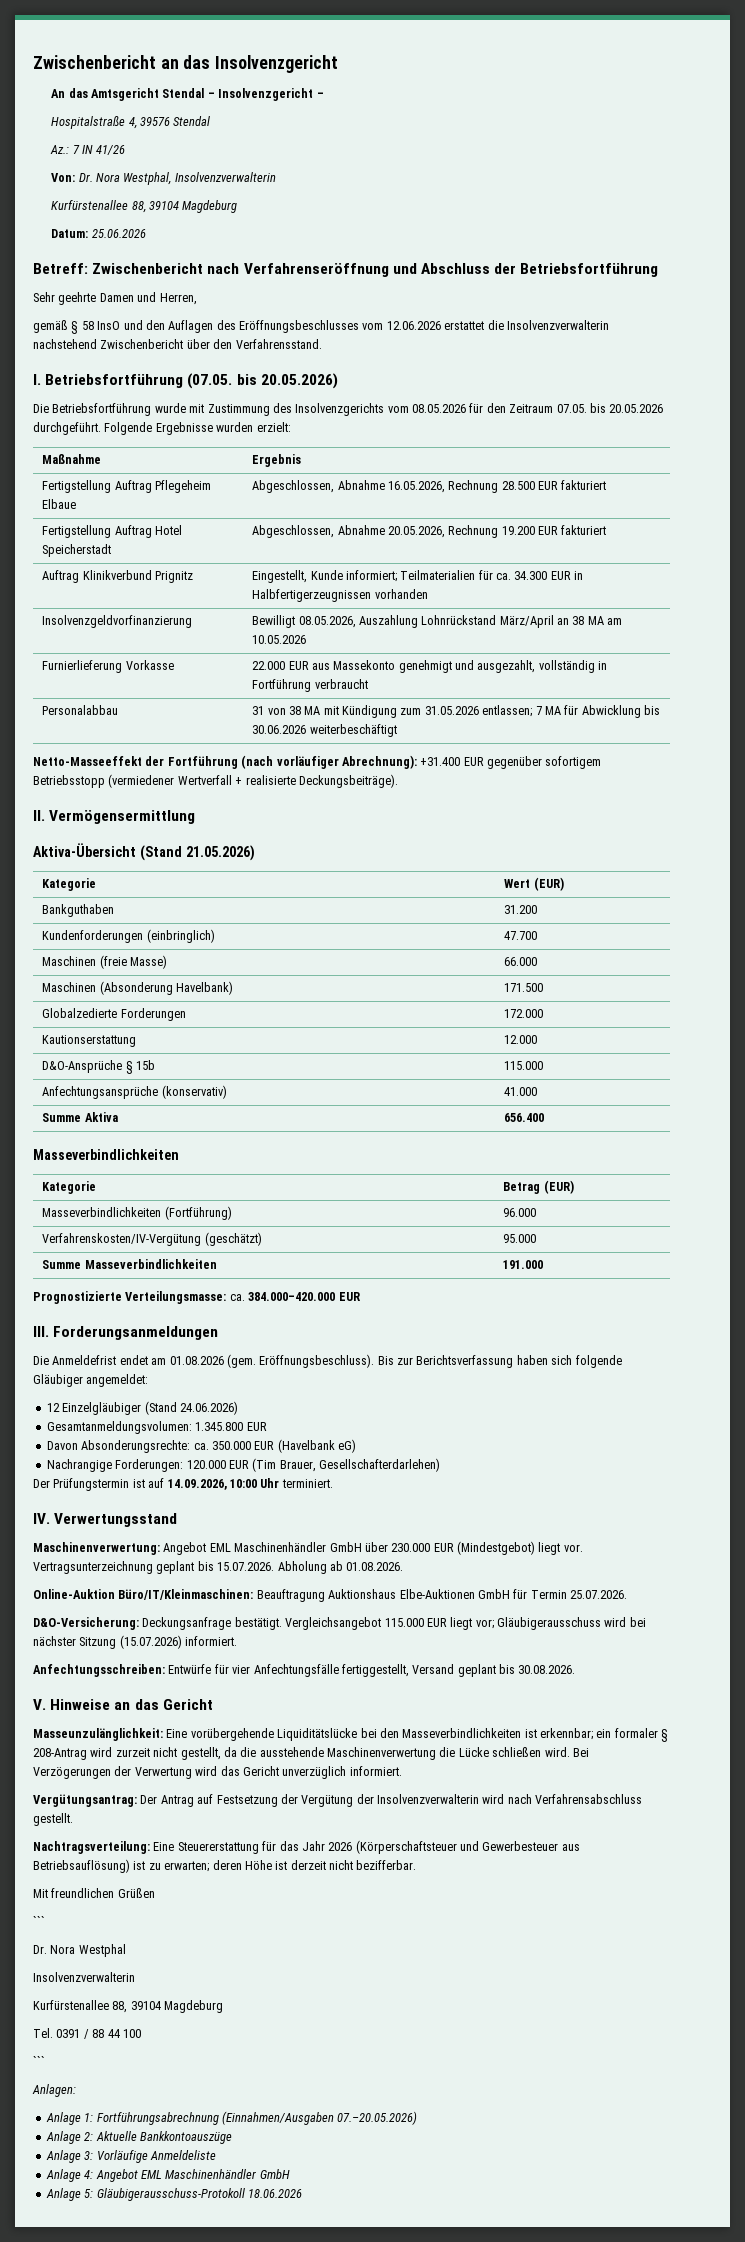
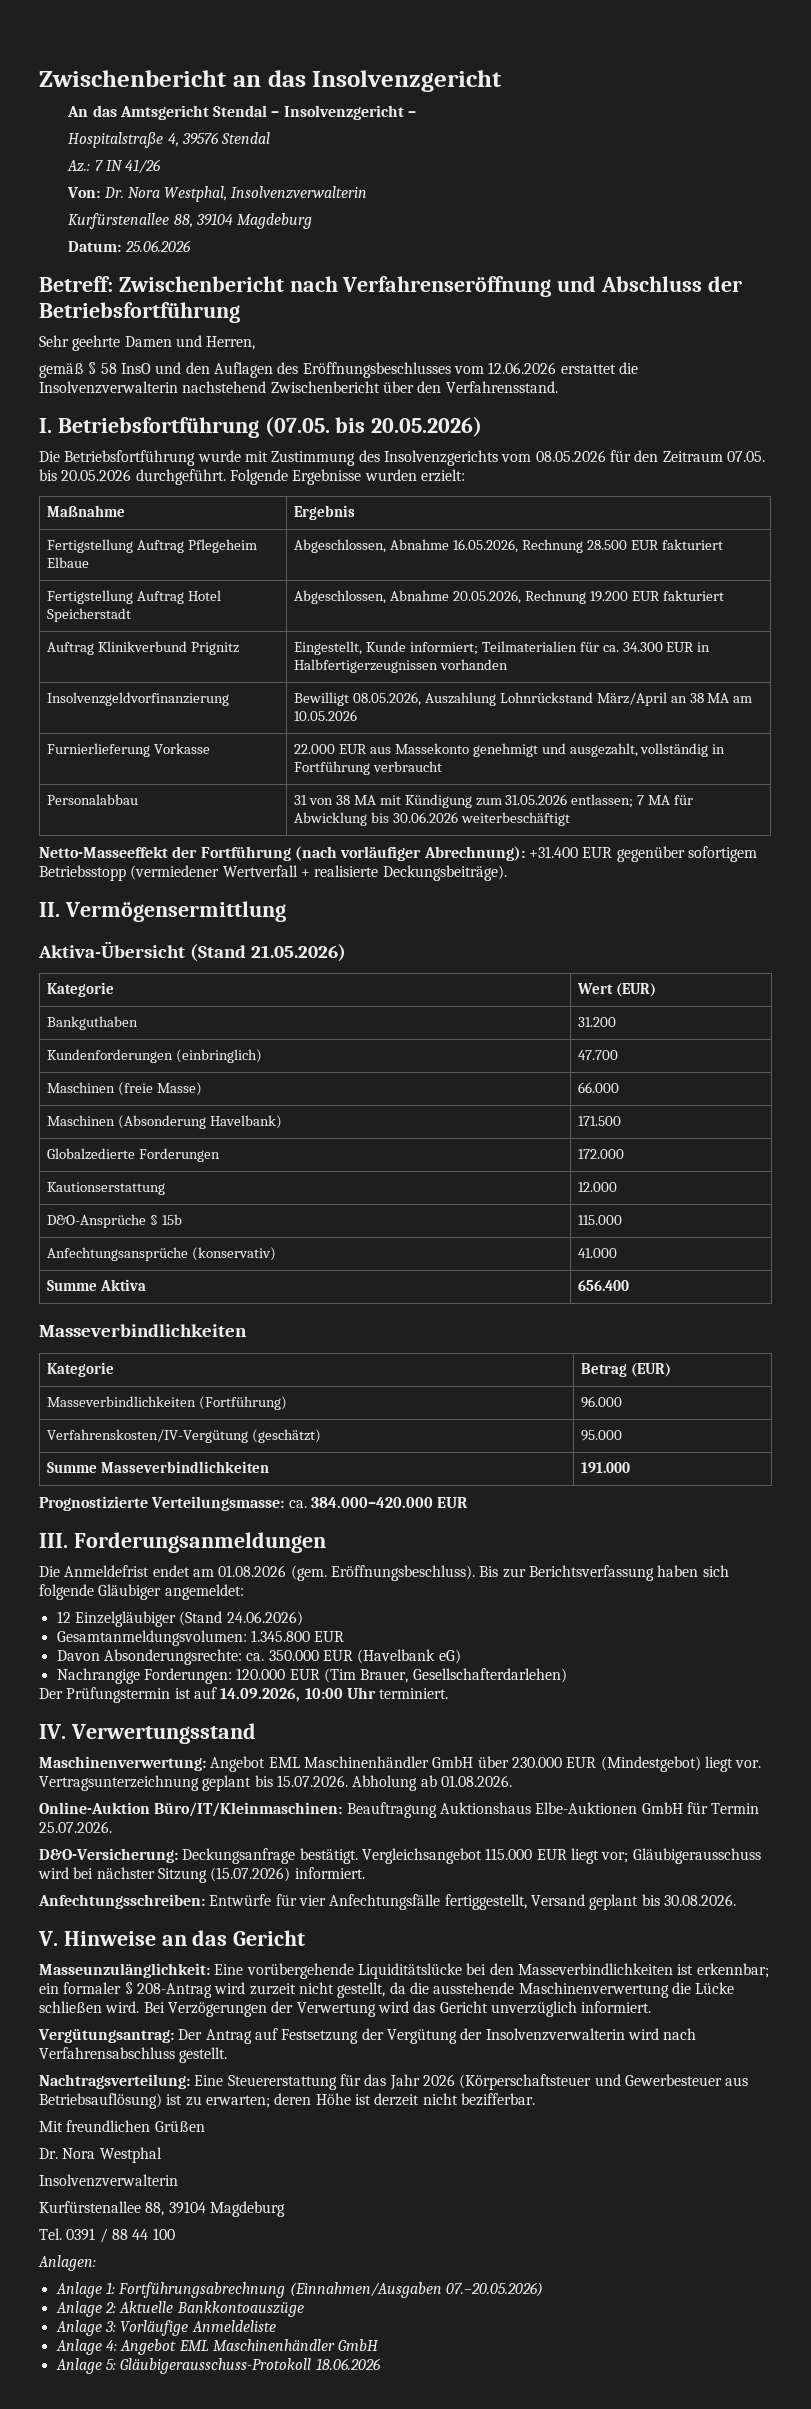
  Mit freundlichen Grüßen
- ```
  Tel. 0391 / 88 44 100
- ```

